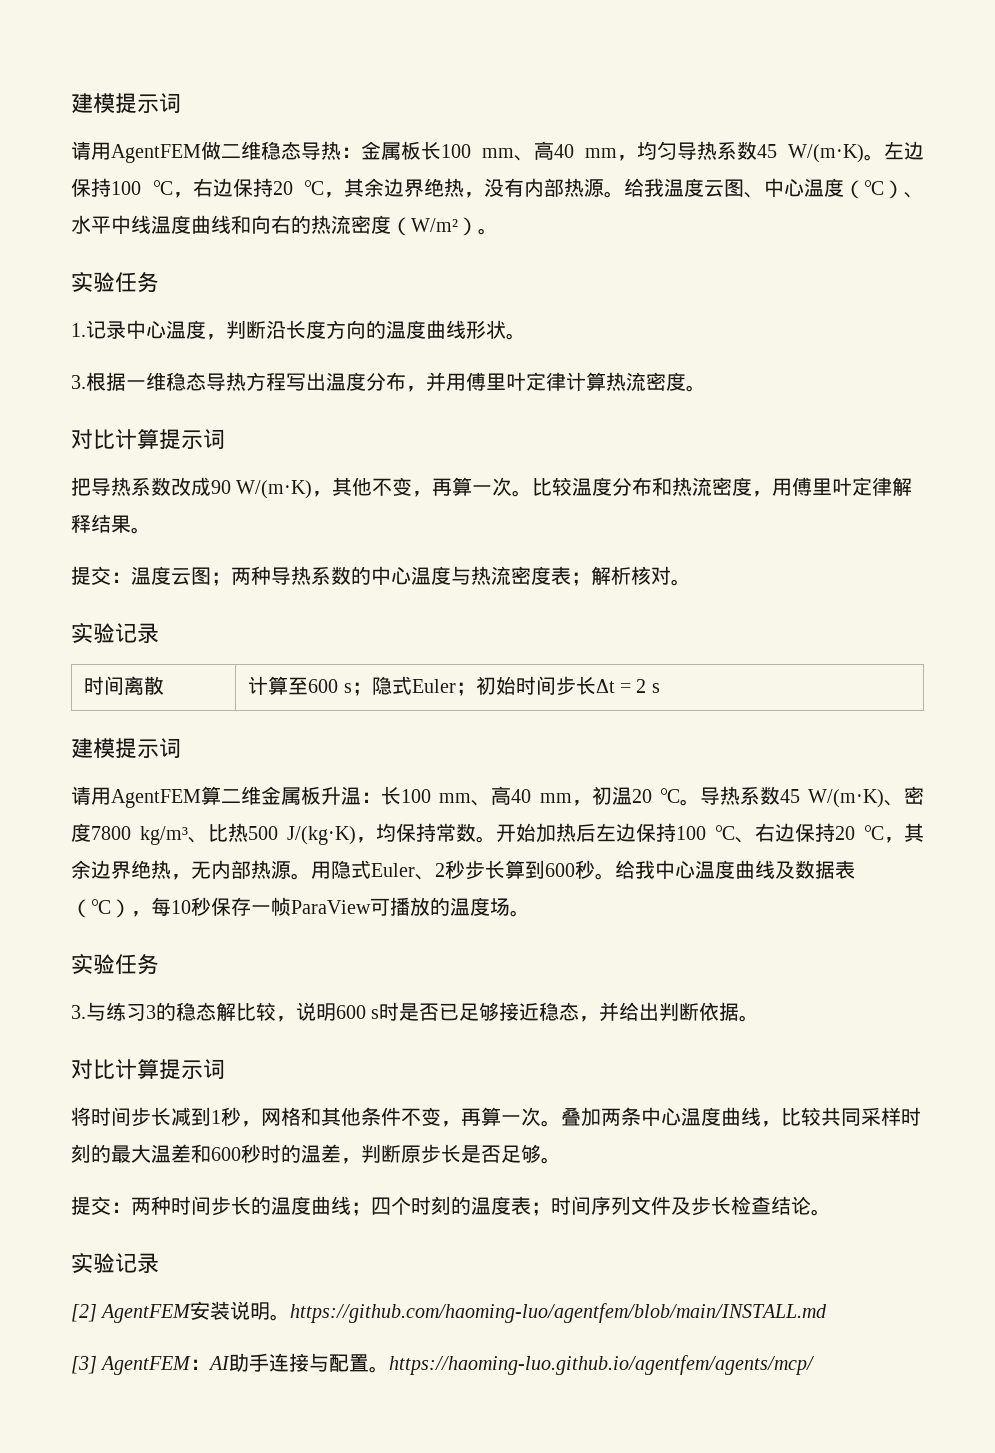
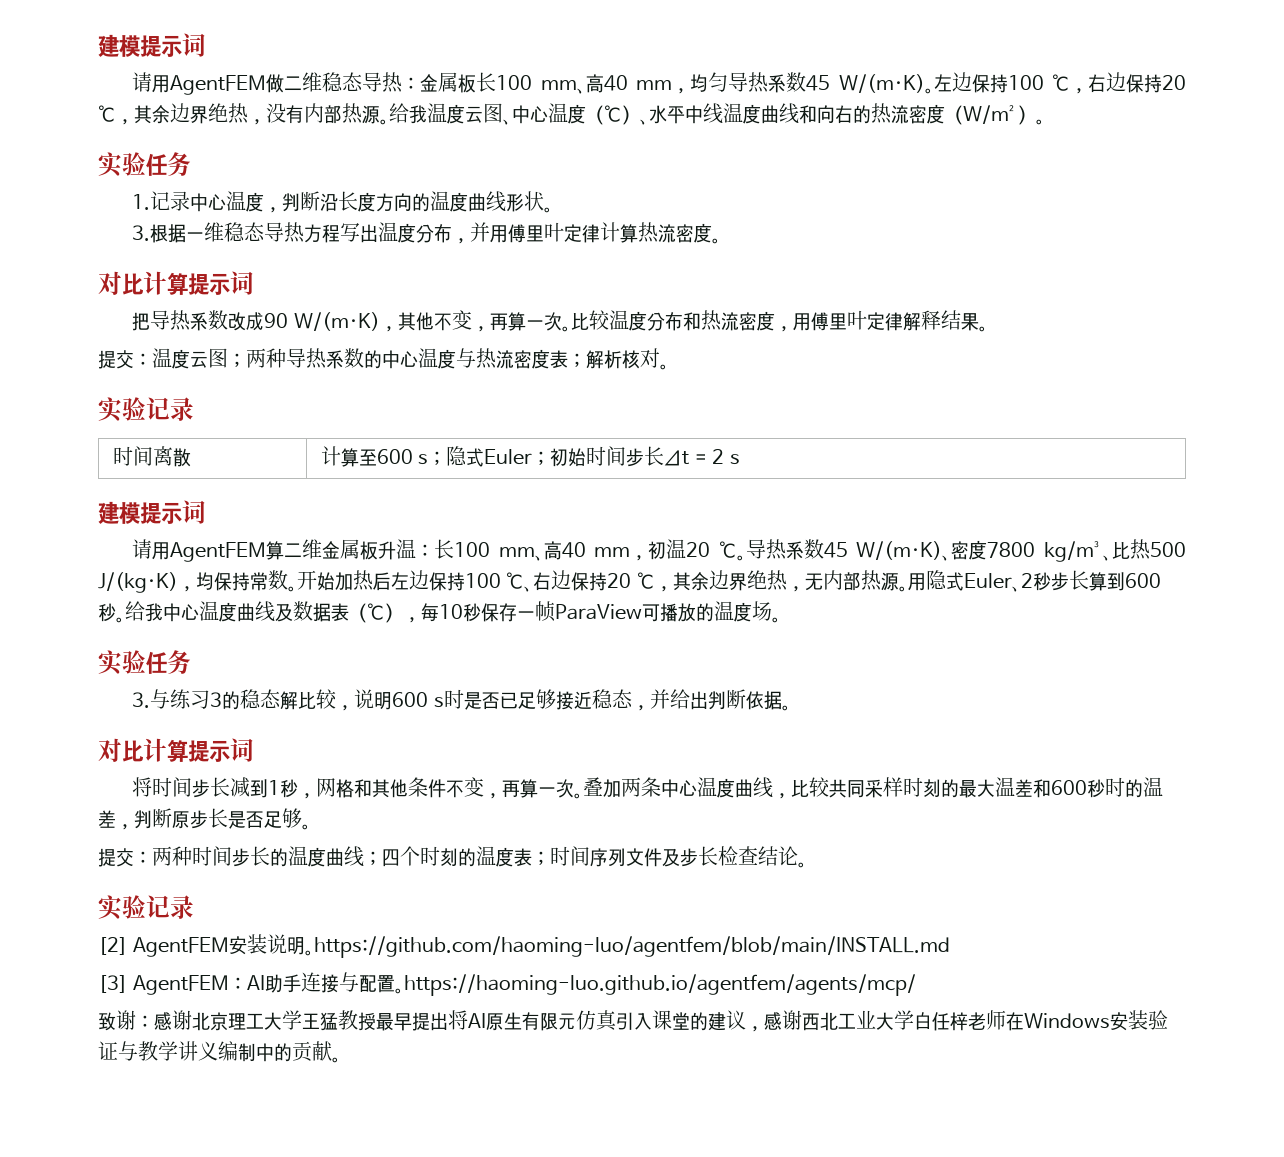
+ 致谢：感谢北京理工大学王猛教授最早提出将AI原生有限元仿真引入课堂的建议，感谢西北工业大学白任梓老师在Windows安装验证与教学讲义编制中的贡献。

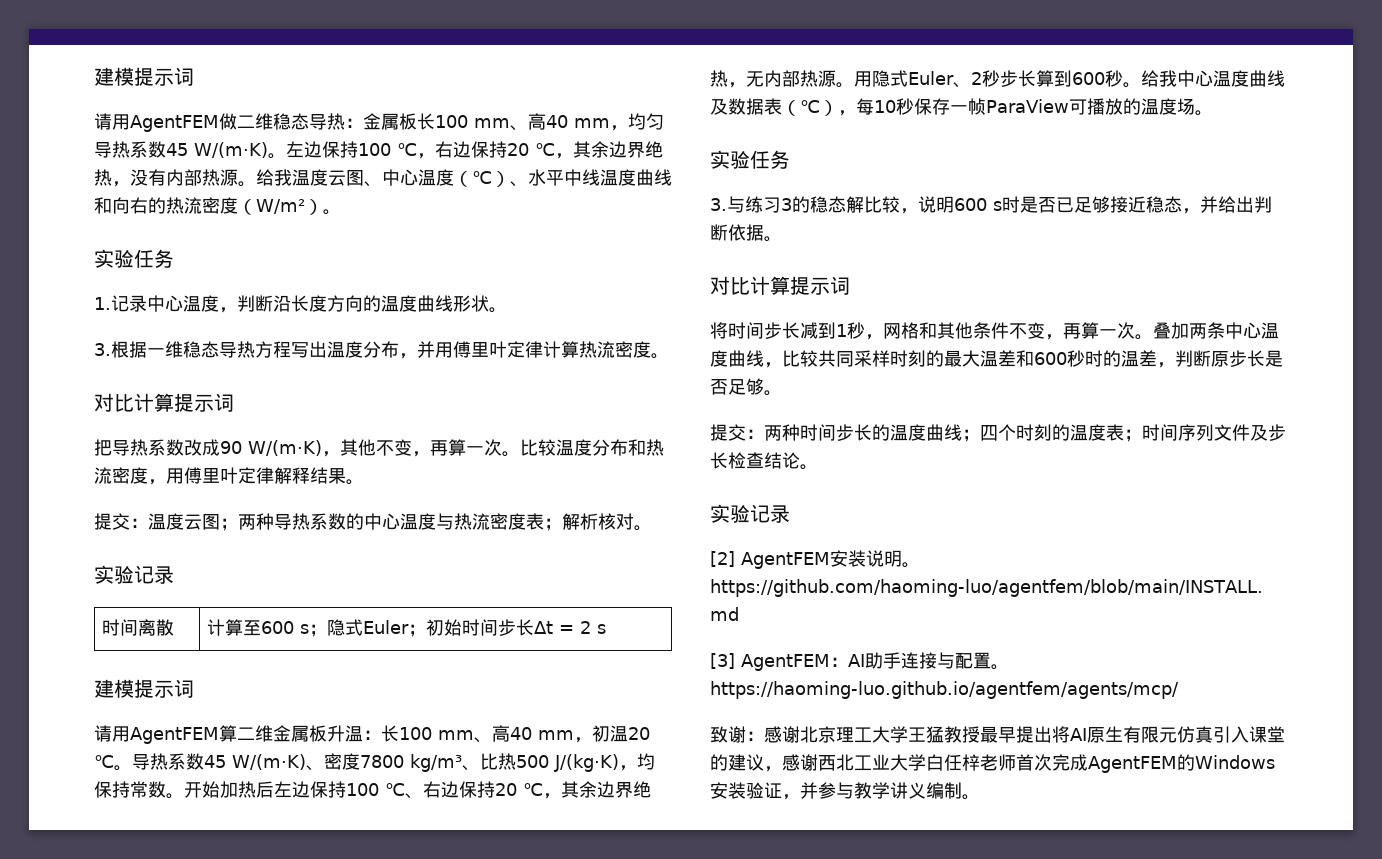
- 致谢：感谢北京理工大学王猛教授最早提出将AI原生有限元仿真引入课堂的建议，感谢西北工业大学白任梓老师在Windows安装验证与教学讲义编制中的贡献。
+ 致谢：感谢北京理工大学王猛教授最早提出将AI原生有限元仿真引入课堂的建议，感谢西北工业大学白任梓老师首次完成AgentFEM的Windows安装验证，并参与教学讲义编制。

